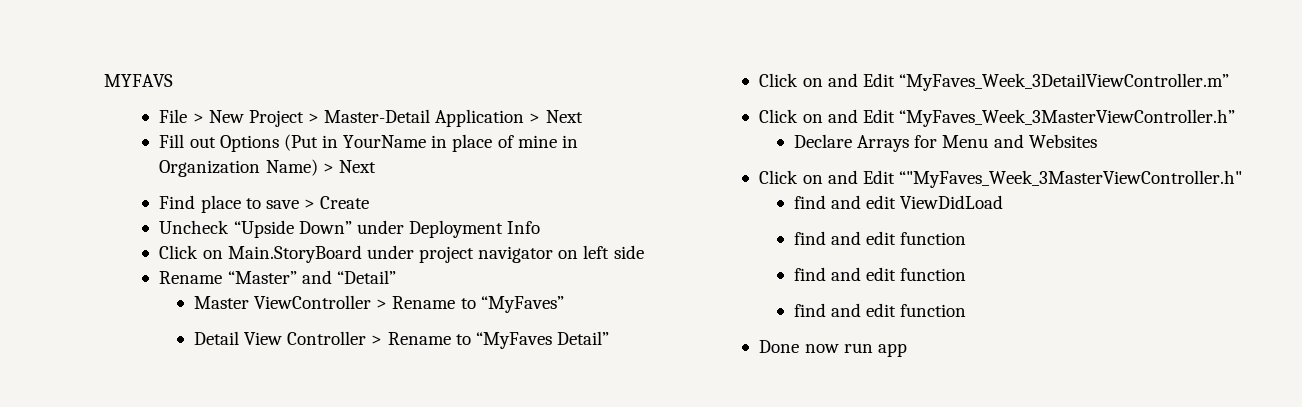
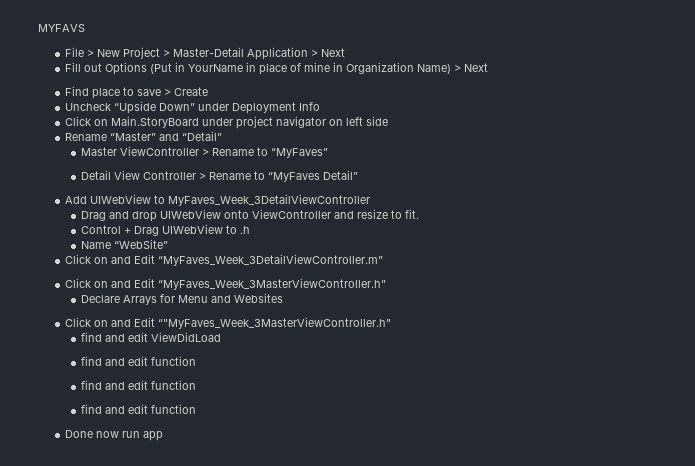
+ Add UIWebView to MyFaves_Week_3DetailViewController
+ Drag and drop UIWebView onto ViewController and resize to fit.
+ Control + Drag UIWebView to .h
+ Name “WebSite”

